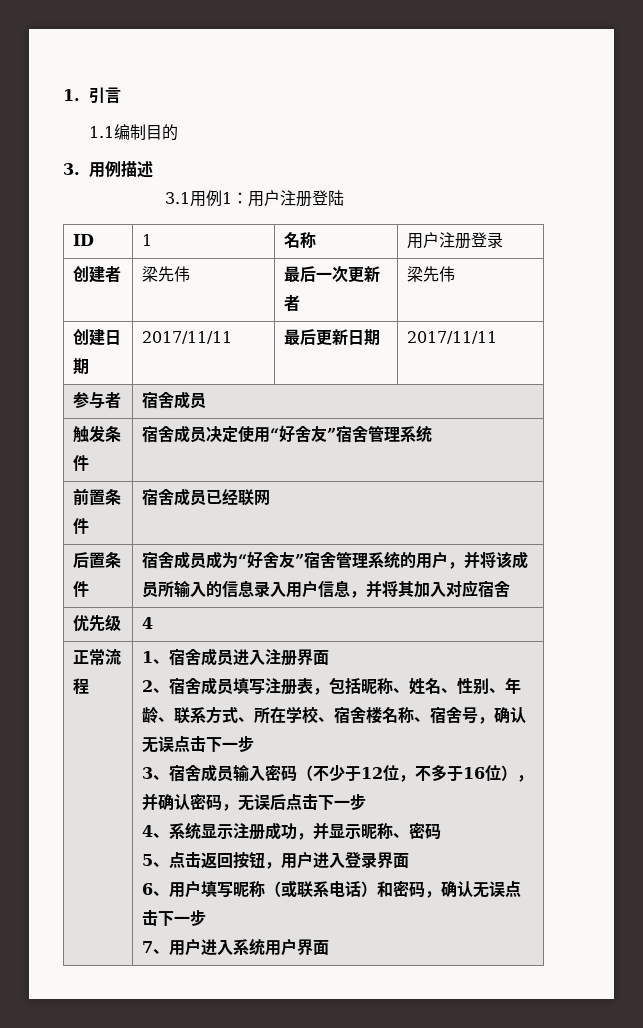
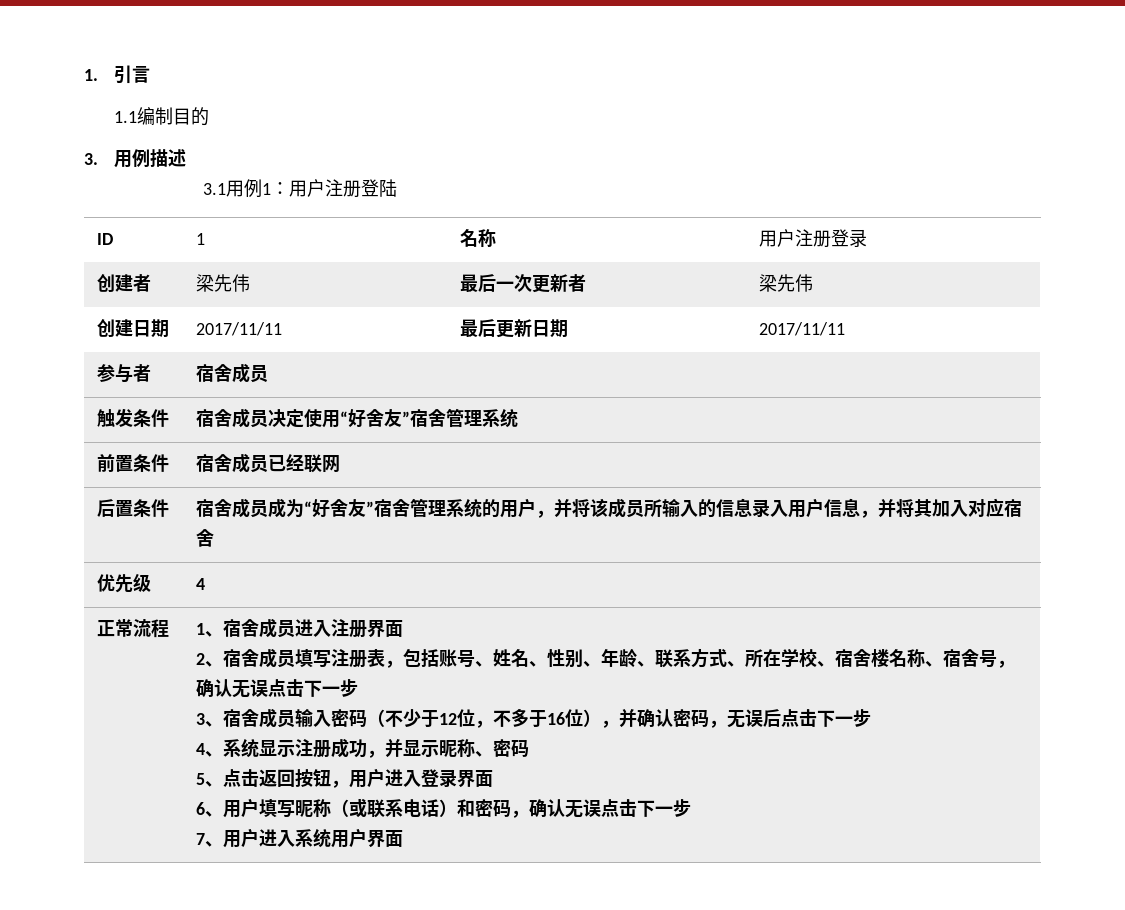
- 2、宿舍成员填写注册表，包括昵称、姓名、性别、年龄、联系方式、所在学校、宿舍楼名称、宿舍号，确认无误点击下一步
+ 2、宿舍成员填写注册表，包括账号、姓名、性别、年龄、联系方式、所在学校、宿舍楼名称、宿舍号，确认无误点击下一步

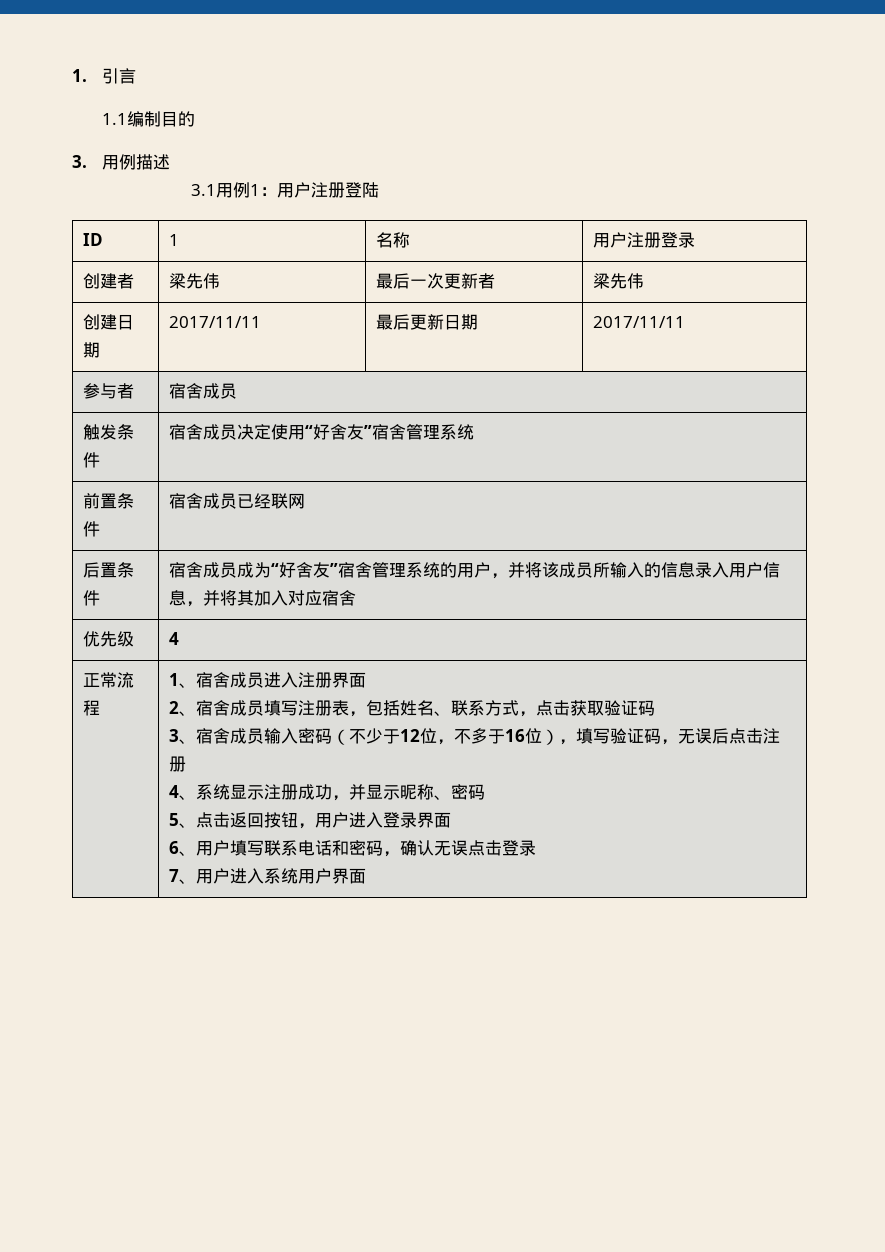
- 2、宿舍成员填写注册表，包括账号、姓名、性别、年龄、联系方式、所在学校、宿舍楼名称、宿舍号，确认无误点击下一步
+ 2、宿舍成员填写注册表，包括姓名、联系方式，点击获取验证码
- 3、宿舍成员输入密码（不少于12位，不多于16位），并确认密码，无误后点击下一步
+ 3、宿舍成员输入密码（不少于12位，不多于16位），填写验证码，无误后点击注册
- 6、用户填写昵称（或联系电话）和密码，确认无误点击下一步
+ 6、用户填写联系电话和密码，确认无误点击登录

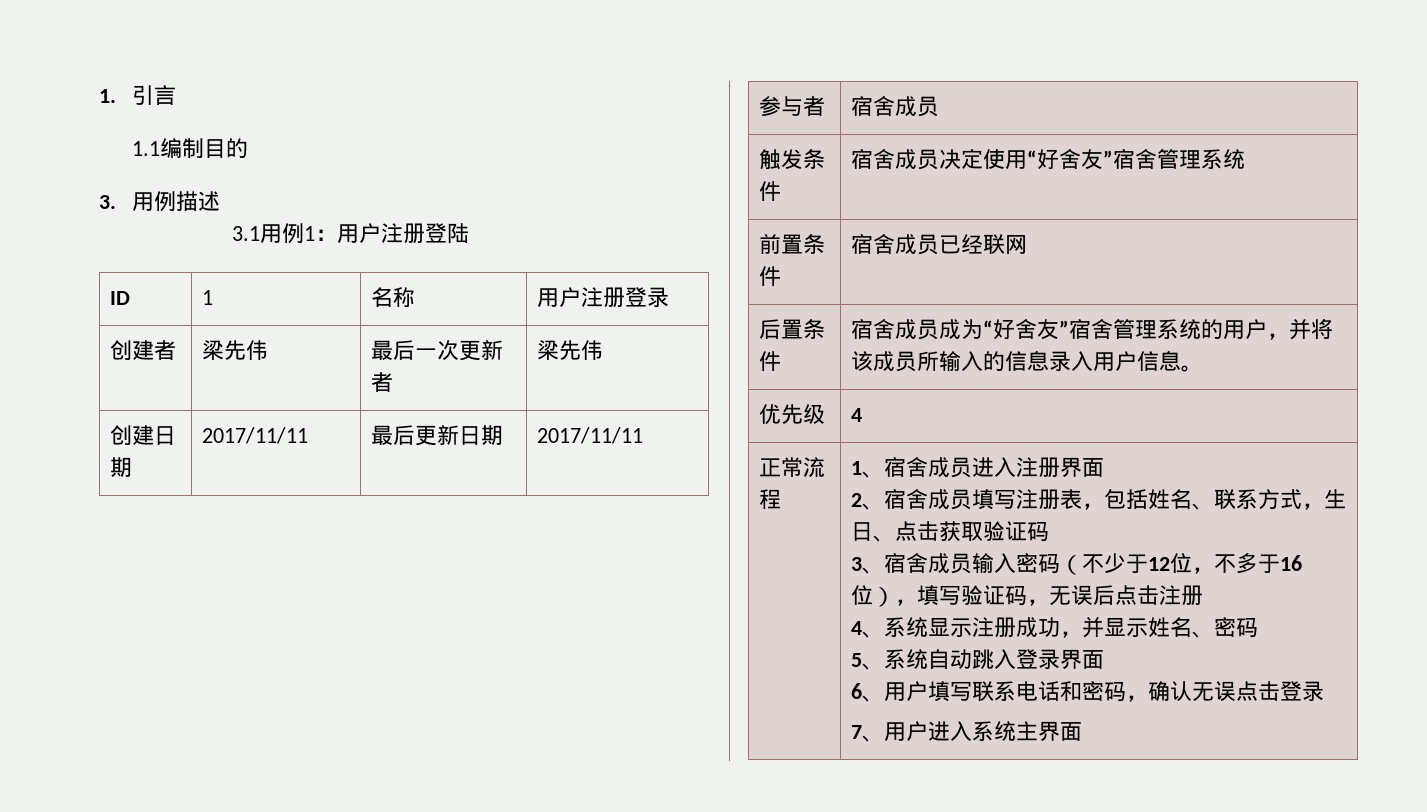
- 后置条件 | 宿舍成员成为“好舍友”宿舍管理系统的用户，并将该成员所输入的信息录入用户信息，并将其加入对应宿舍
+ 后置条件 | 宿舍成员成为“好舍友”宿舍管理系统的用户，并将该成员所输入的信息录入用户信息。
- 2、宿舍成员填写注册表，包括姓名、联系方式，点击获取验证码
+ 2、宿舍成员填写注册表，包括姓名、联系方式，生日、点击获取验证码
- 4、系统显示注册成功，并显示昵称、密码
+ 4、系统显示注册成功，并显示姓名、密码
- 5、点击返回按钮，用户进入登录界面
+ 5、系统自动跳入登录界面
- 7、用户进入系统用户界面
+ 7、用户进入系统主界面

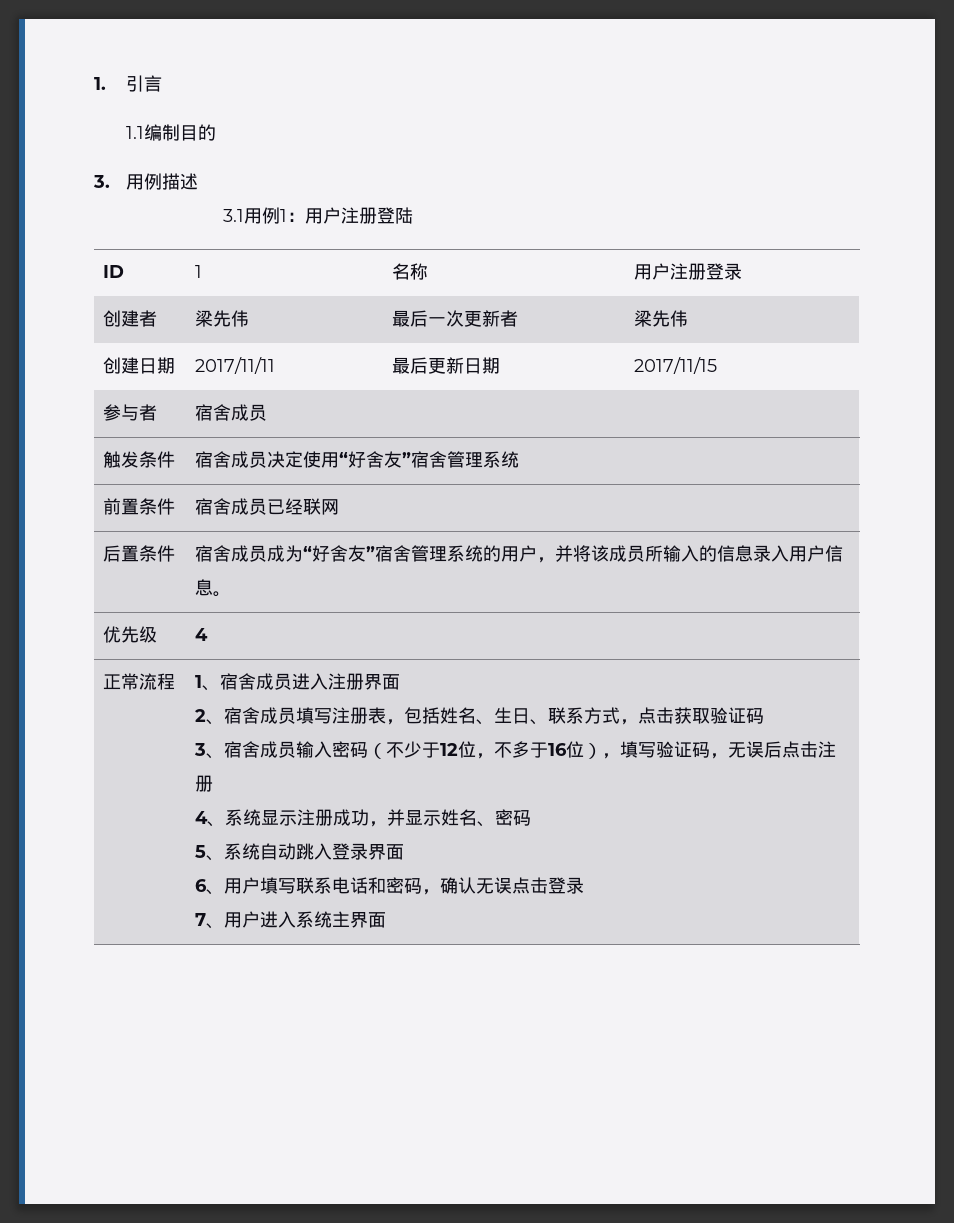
- 创建日期 | 2017/11/11 | 最后更新日期 | 2017/11/11
+ 创建日期 | 2017/11/11 | 最后更新日期 | 2017/11/15
- 2、宿舍成员填写注册表，包括姓名、联系方式，生日、点击获取验证码
+ 2、宿舍成员填写注册表，包括姓名、生日、联系方式，点击获取验证码

